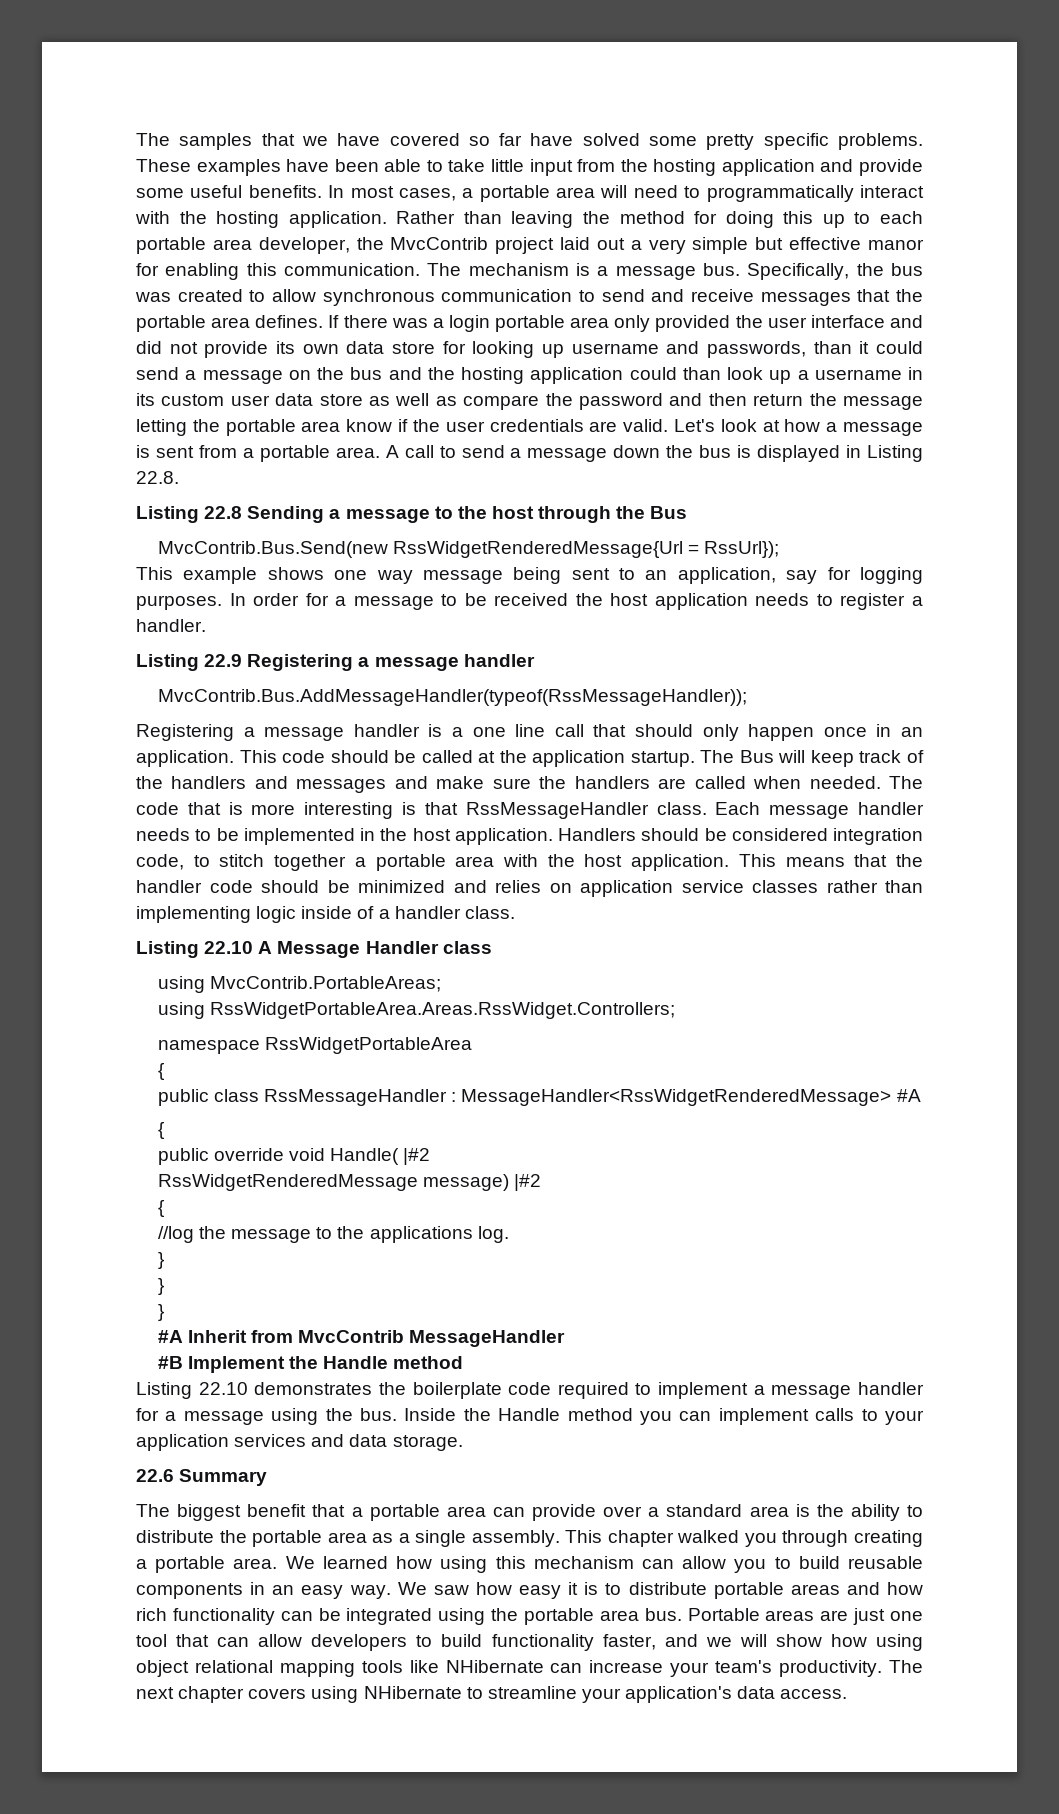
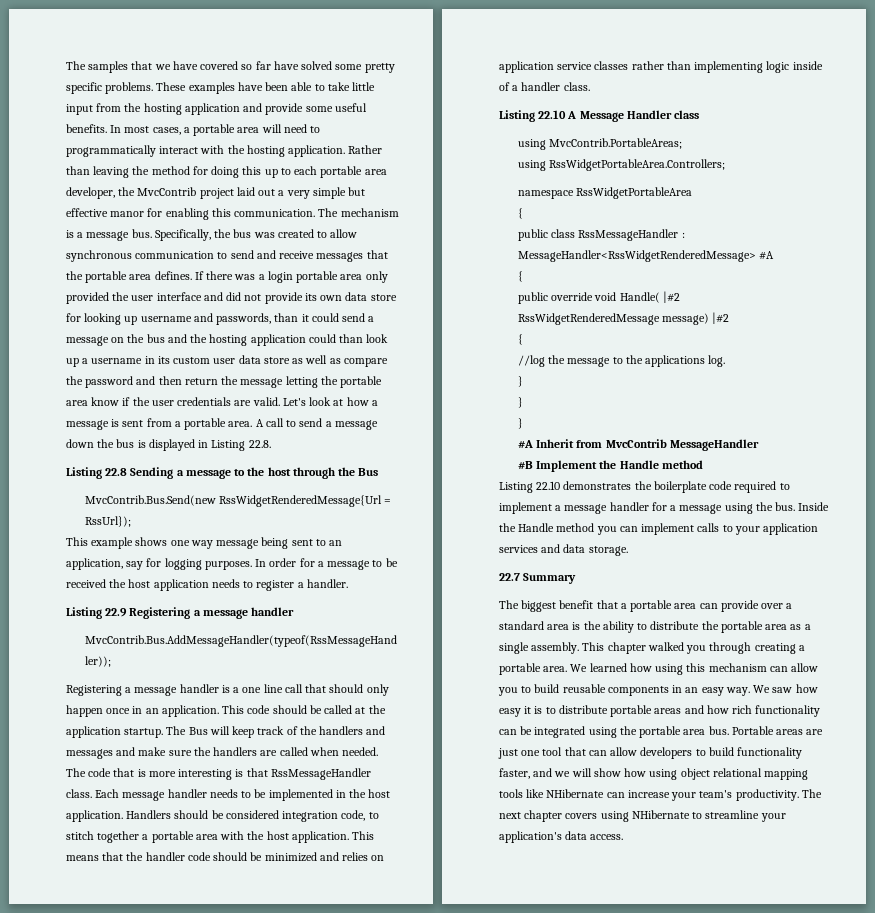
- using RssWidgetPortableArea.Areas.RssWidget.Controllers;
+ using RssWidgetPortableArea.Controllers;
- 22.6 Summary
+ 22.7 Summary

